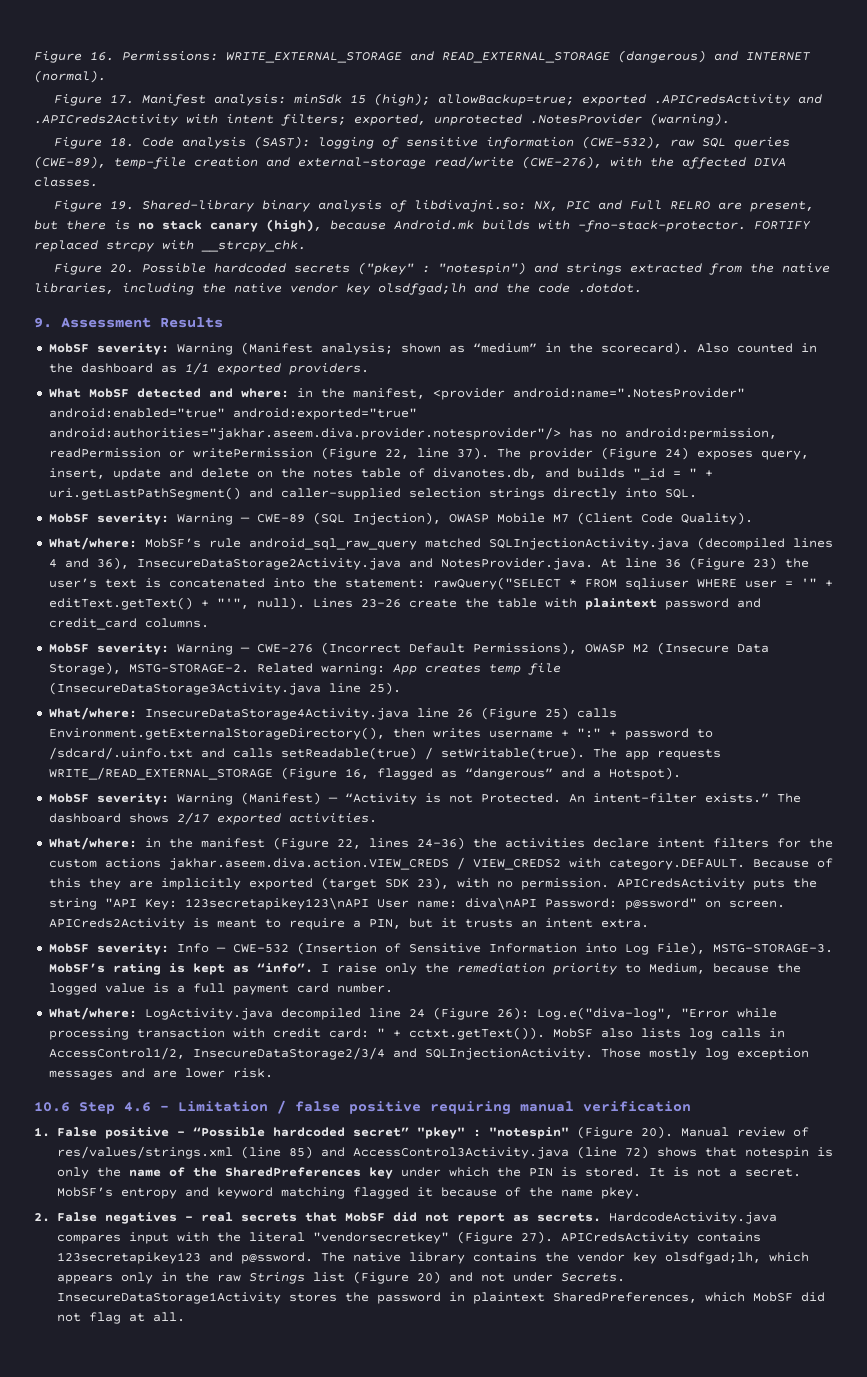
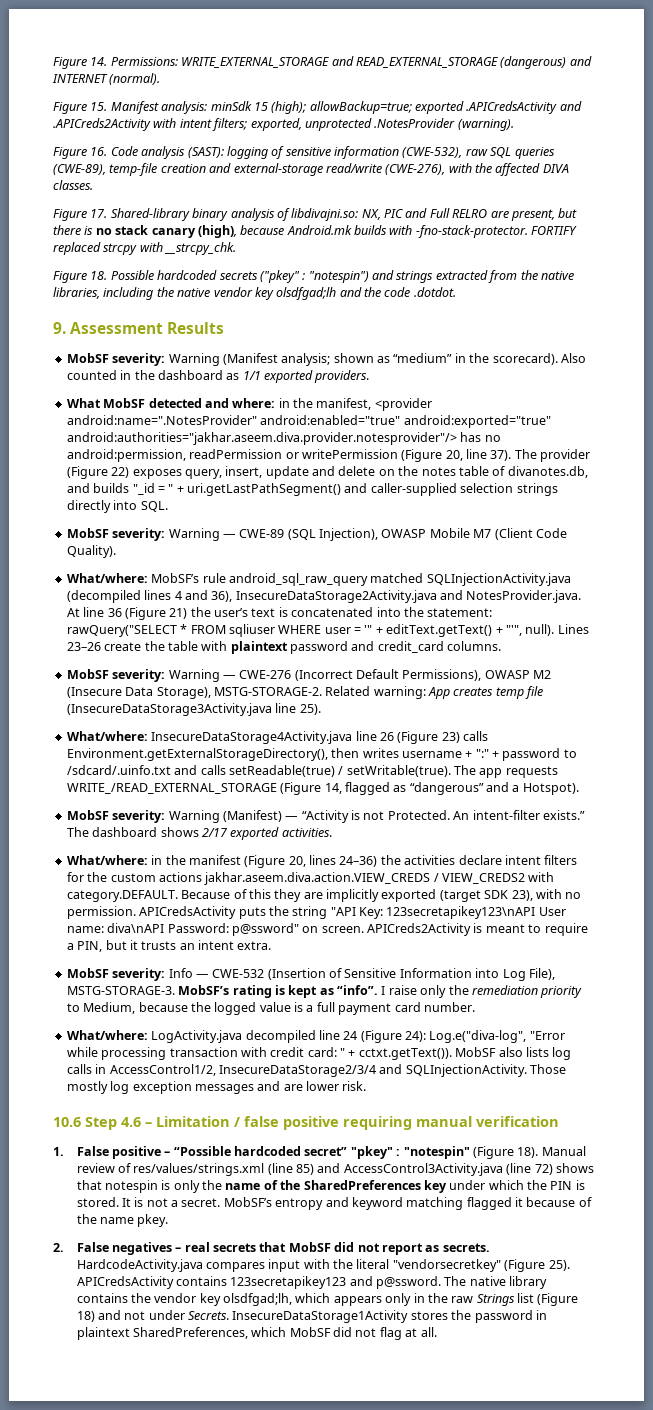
- Figure 16. Permissions: WRITE_EXTERNAL_STORAGE and READ_EXTERNAL_STORAGE (dangerous) and INTERNET (normal).
+ Figure 14. Permissions: WRITE_EXTERNAL_STORAGE and READ_EXTERNAL_STORAGE (dangerous) and INTERNET (normal).
- Figure 17. Manifest analysis: minSdk 15 (high); allowBackup=true; exported .APICredsActivity and .APICreds2Activity with intent filters; exported, unprotected .NotesProvider (warning).
+ Figure 15. Manifest analysis: minSdk 15 (high); allowBackup=true; exported .APICredsActivity and .APICreds2Activity with intent filters; exported, unprotected .NotesProvider (warning).
- Figure 18. Code analysis (SAST): logging of sensitive information (CWE-532), raw SQL queries (CWE-89), temp-file creation and external-storage read/write (CWE-276), with the affected DIVA classes.
+ Figure 16. Code analysis (SAST): logging of sensitive information (CWE-532), raw SQL queries (CWE-89), temp-file creation and external-storage read/write (CWE-276), with the affected DIVA classes.
- Figure 19. Shared-library binary analysis of libdivajni.so: NX, PIC and Full RELRO are present, but there is no stack canary (high), because Android.mk builds with -fno-stack-protector.
+ Figure 17. Shared-library binary analysis of libdivajni.so: NX, PIC and Full RELRO are present, but there is no stack canary (high), because Android.mk builds with -fno-stack-protector.
- Figure 20. Possible hardcoded secrets ("pkey" : "notespin") and strings extracted from the native libraries, including the native vendor key olsdfgad;lh and the code .dotdot.
+ Figure 18. Possible hardcoded secrets ("pkey" : "notespin") and strings extracted from the native libraries, including the native vendor key olsdfgad;lh and the code .dotdot.
- What MobSF detected and where: in the manifest, <provider android:name=".NotesProvider" android:enabled="true" android:exported="true" android:authorities="jakhar.aseem.diva.provider.notesprovider"/> has no android:permission, readPermission or writePermission (Figure 22, line 37).
+ What MobSF detected and where: in the manifest, <provider android:name=".NotesProvider" android:enabled="true" android:exported="true" android:authorities="jakhar.aseem.diva.provider.notesprovider"/> has no android:permission, readPermission or writePermission (Figure 20, line 37).
- The provider (Figure 24) exposes query, insert, update and delete on the notes table of divanotes.db, and builds "_id = " + uri.getLastPathSegment() and caller-supplied selection strings directly into SQL.
+ The provider (Figure 22) exposes query, insert, update and delete on the notes table of divanotes.db, and builds "_id = " + uri.getLastPathSegment() and caller-supplied selection strings directly into SQL.
- What/where: MobSF’s rule android_sql_raw_query matched SQLInjectionActivity.java (decompiled lines 4 and 36), InsecureDataStorage2Activity.java and NotesProvider.java. At line 36 (Figure 23) the user’s text is concatenated into the statement: rawQuery("SELECT * FROM sqliuser WHERE user = '" + editText.getText() + "'", null).
+ What/where: MobSF’s rule android_sql_raw_query matched SQLInjectionActivity.java (decompiled lines 4 and 36), InsecureDataStorage2Activity.java and NotesProvider.java. At line 36 (Figure 21) the user’s text is concatenated into the statement: rawQuery("SELECT * FROM sqliuser WHERE user = '" + editText.getText() + "'", null).
- What/where: InsecureDataStorage4Activity.java line 26 (Figure 25) calls Environment.getExternalStorageDirectory(), then writes username + ":" + password to /sdcard/.uinfo.txt and calls setReadable(true) / setWritable(true).
+ What/where: InsecureDataStorage4Activity.java line 26 (Figure 23) calls Environment.getExternalStorageDirectory(), then writes username + ":" + password to /sdcard/.uinfo.txt and calls setReadable(true) / setWritable(true).
- The app requests WRITE_/READ_EXTERNAL_STORAGE (Figure 16, flagged as “dangerous” and a Hotspot).
+ The app requests WRITE_/READ_EXTERNAL_STORAGE (Figure 14, flagged as “dangerous” and a Hotspot).
- What/where: in the manifest (Figure 22, lines 24–36) the activities declare intent filters for the custom actions jakhar.aseem.diva.action.VIEW_CREDS / VIEW_CREDS2 with category.DEFAULT. Because of this they are implicitly exported (target SDK 23), with no permission.
+ What/where: in the manifest (Figure 20, lines 24–36) the activities declare intent filters for the custom actions jakhar.aseem.diva.action.VIEW_CREDS / VIEW_CREDS2 with category.DEFAULT. Because of this they are implicitly exported (target SDK 23), with no permission.
- What/where: LogActivity.java decompiled line 24 (Figure 26): Log.e("diva-log", "Error while processing transaction with credit card: " + cctxt.getText()). MobSF also lists log calls in AccessControl1/2, InsecureDataStorage2/3/4 and SQLInjectionActivity.
+ What/where: LogActivity.java decompiled line 24 (Figure 24): Log.e("diva-log", "Error while processing transaction with credit card: " + cctxt.getText()). MobSF also lists log calls in AccessControl1/2, InsecureDataStorage2/3/4 and SQLInjectionActivity.
- 1. False positive – “Possible hardcoded secret” "pkey" : "notespin" (Figure 20).
+ 1. False positive – “Possible hardcoded secret” "pkey" : "notespin" (Figure 18).
- HardcodeActivity.java compares input with the literal "vendorsecretkey" (Figure 27).
+ HardcodeActivity.java compares input with the literal "vendorsecretkey" (Figure 25).
- The native library contains the vendor key olsdfgad;lh, which appears only in the raw Strings list (Figure 20) and not under Secrets.
+ The native library contains the vendor key olsdfgad;lh, which appears only in the raw Strings list (Figure 18) and not under Secrets.

